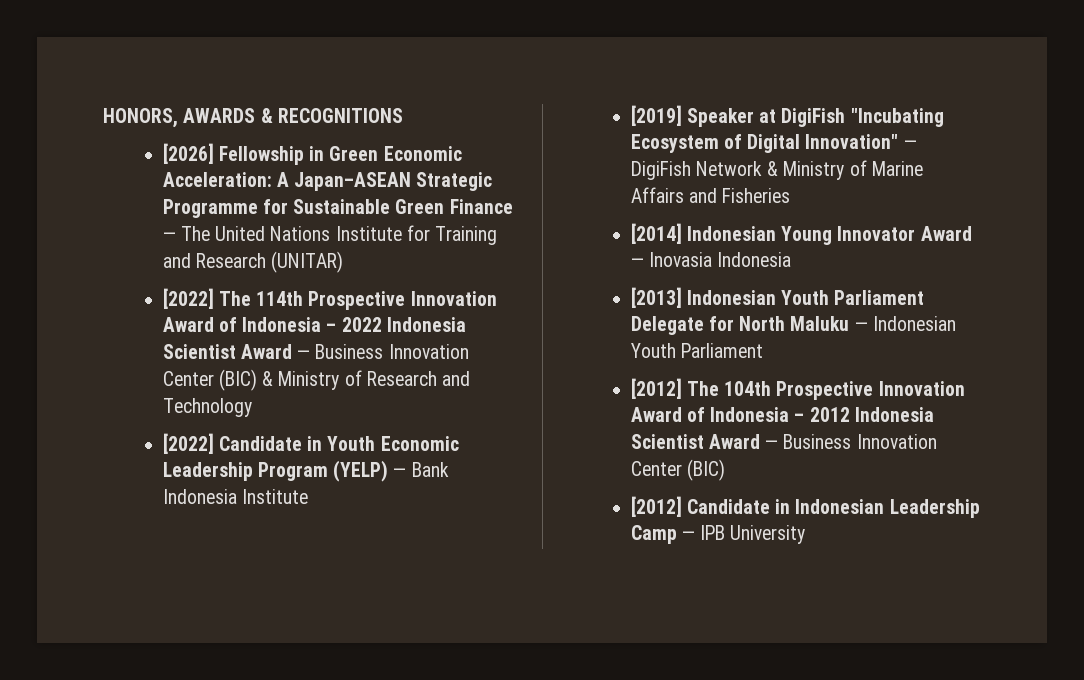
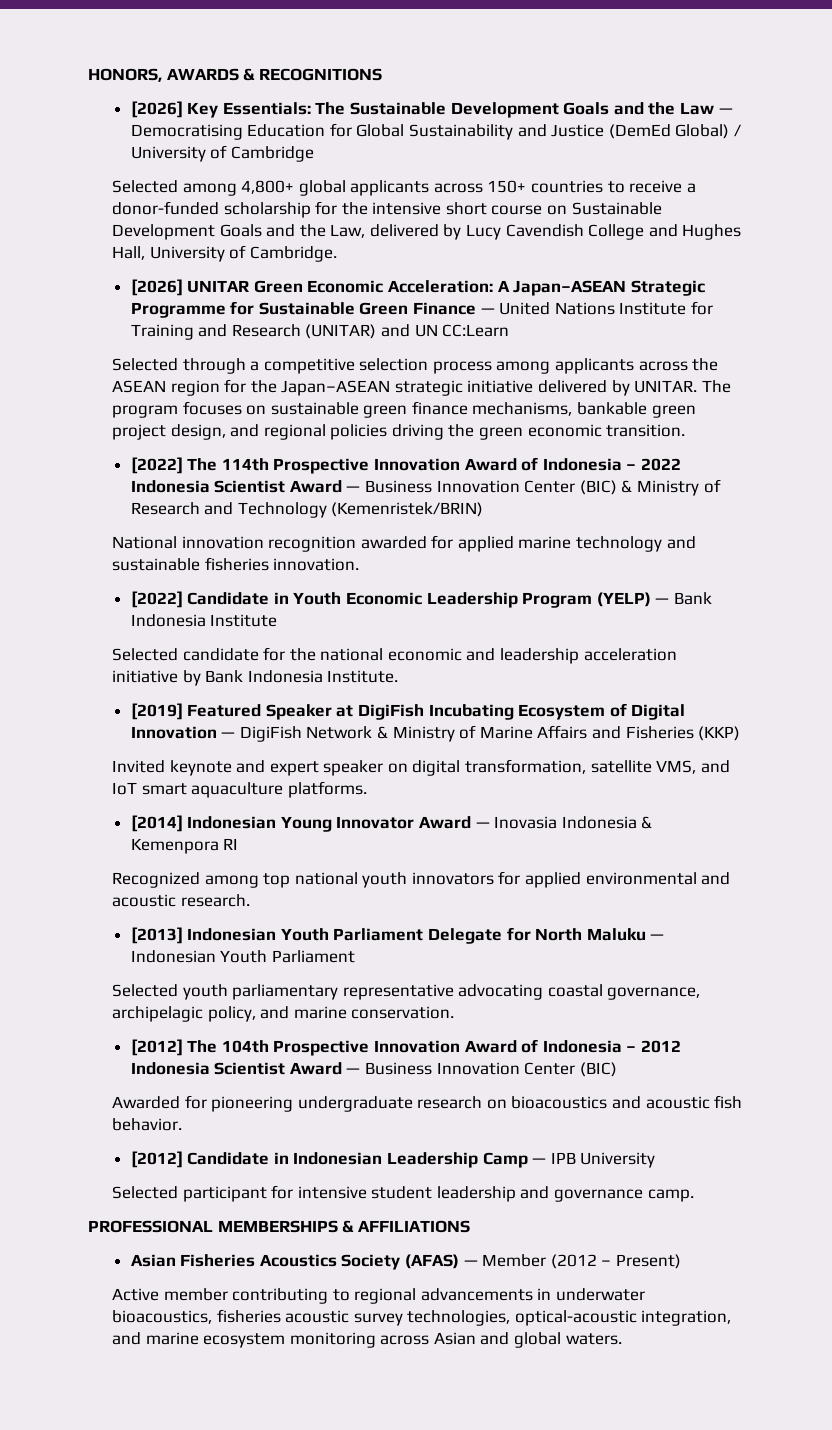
- [2026] Fellowship in Green Economic Acceleration: A Japan–ASEAN Strategic Programme for Sustainable Green Finance — The United Nations Institute for Training and Research (UNITAR)
+ [2026] Key Essentials: The Sustainable Development Goals and the Law — Democratising Education for Global Sustainability and Justice (DemEd Global) / University of Cambridge
+ Selected among 4,800+ global applicants across 150+ countries to receive a donor-funded scholarship for the intensive short course on Sustainable Development Goals and the Law, delivered by Lucy Cavendish College and Hughes Hall, University of Cambridge.
+ [2026] UNITAR Green Economic Acceleration: A Japan–ASEAN Strategic Programme for Sustainable Green Finance — United Nations Institute for Training and Research (UNITAR) and UN CC:Learn
+ Selected through a competitive selection process among applicants across the ASEAN region for the Japan–ASEAN strategic initiative delivered by UNITAR. The program focuses on sustainable green finance mechanisms, bankable green project design, and regional policies driving the green economic transition.
- [2022] The 114th Prospective Innovation Award of Indonesia – 2022 Indonesia Scientist Award — Business Innovation Center (BIC) & Ministry of Research and Technology
+ [2022] The 114th Prospective Innovation Award of Indonesia – 2022 Indonesia Scientist Award — Business Innovation Center (BIC) & Ministry of Research and Technology (Kemenristek/BRIN)
+ National innovation recognition awarded for applied marine technology and sustainable fisheries innovation.
+ Selected candidate for the national economic and leadership acceleration initiative by Bank Indonesia Institute.
- [2019] Speaker at DigiFish "Incubating Ecosystem of Digital Innovation" — DigiFish Network & Ministry of Marine Affairs and Fisheries
+ [2019] Featured Speaker at DigiFish Incubating Ecosystem of Digital Innovation — DigiFish Network & Ministry of Marine Affairs and Fisheries (KKP)
+ Invited keynote and expert speaker on digital transformation, satellite VMS, and IoT smart aquaculture platforms.
- [2014] Indonesian Young Innovator Award — Inovasia Indonesia
+ [2014] Indonesian Young Innovator Award — Inovasia Indonesia & Kemenpora RI
+ Recognized among top national youth innovators for applied environmental and acoustic research.
+ Selected youth parliamentary representative advocating coastal governance, archipelagic policy, and marine conservation.
+ Awarded for pioneering undergraduate research on bioacoustics and acoustic fish behavior.
+ Selected participant for intensive student leadership and governance camp.
+ PROFESSIONAL MEMBERSHIPS & AFFILIATIONS
+ Asian Fisheries Acoustics Society (AFAS) — Member (2012 – Present)
+ Active member contributing to regional advancements in underwater bioacoustics, fisheries acoustic survey technologies, optical-acoustic integration, and marine ecosystem monitoring across Asian and global waters.

